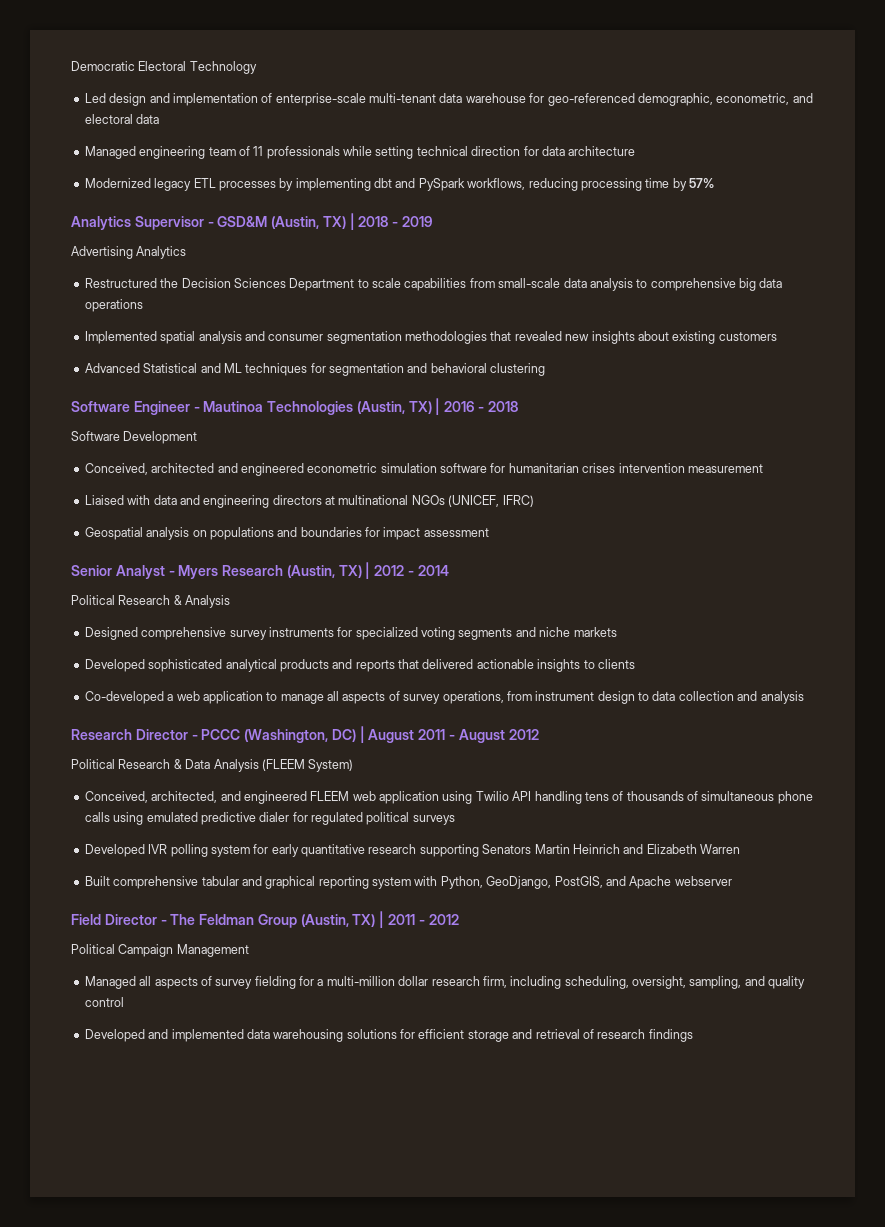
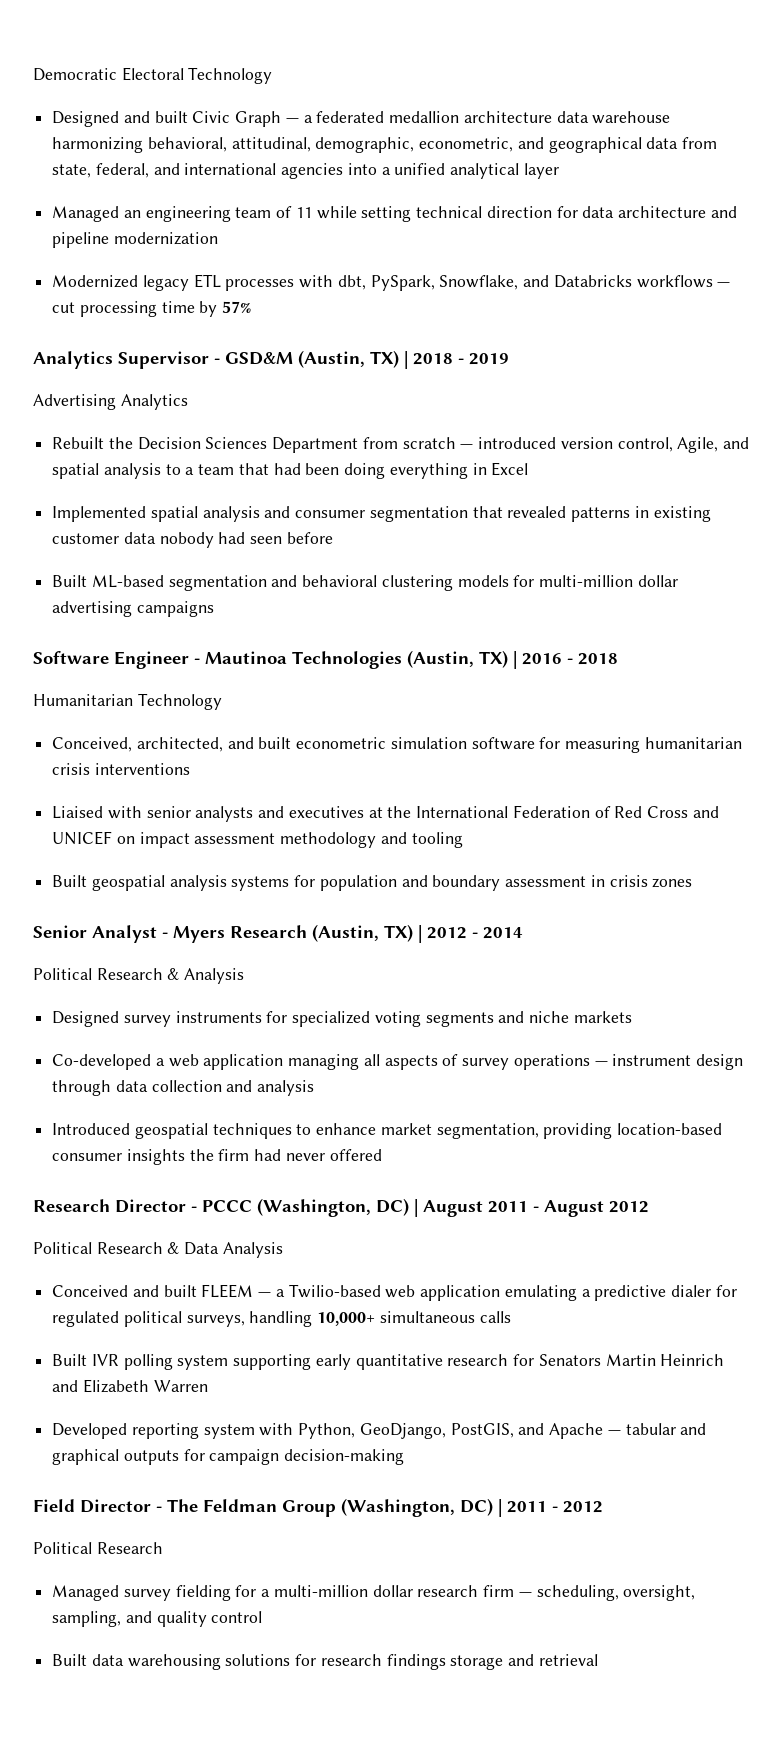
- Led design and implementation of enterprise-scale multi-tenant data warehouse for geo-referenced demographic, econometric, and electoral data
- Managed engineering team of 11 professionals while setting technical direction for data architecture
+ Designed and built Civic Graph — a federated medallion architecture data warehouse harmonizing behavioral, attitudinal, demographic, econometric, and geographical data from state, federal, and international agencies into a unified analytical layer
+ Managed an engineering team of 11 while setting technical direction for data architecture and pipeline modernization
- Modernized legacy ETL processes by implementing dbt and PySpark workflows, reducing processing time by 57%
+ Modernized legacy ETL processes with dbt, PySpark, Snowflake, and Databricks workflows — cut processing time by 57%
- Restructured the Decision Sciences Department to scale capabilities from small-scale data analysis to comprehensive big data operations
+ Rebuilt the Decision Sciences Department from scratch — introduced version control, Agile, and spatial analysis to a team that had been doing everything in Excel
- Implemented spatial analysis and consumer segmentation methodologies that revealed new insights about existing customers
- Advanced Statistical and ML techniques for segmentation and behavioral clustering
+ Implemented spatial analysis and consumer segmentation that revealed patterns in existing customer data nobody had seen before
+ Built ML-based segmentation and behavioral clustering models for multi-million dollar advertising campaigns
- Software Development
- Conceived, architected and engineered econometric simulation software for humanitarian crises intervention measurement
- Liaised with data and engineering directors at multinational NGOs (UNICEF, IFRC)
- Geospatial analysis on populations and boundaries for impact assessment
+ Humanitarian Technology
+ Conceived, architected, and built econometric simulation software for measuring humanitarian crisis interventions
+ Liaised with senior analysts and executives at the International Federation of Red Cross and UNICEF on impact assessment methodology and tooling
+ Built geospatial analysis systems for population and boundary assessment in crisis zones
- Designed comprehensive survey instruments for specialized voting segments and niche markets
+ Designed survey instruments for specialized voting segments and niche markets
- Developed sophisticated analytical products and reports that delivered actionable insights to clients
- Co-developed a web application to manage all aspects of survey operations, from instrument design to data collection and analysis
+ Co-developed a web application managing all aspects of survey operations — instrument design through data collection and analysis
+ Introduced geospatial techniques to enhance market segmentation, providing location-based consumer insights the firm had never offered
- Political Research & Data Analysis (FLEEM System)
- Conceived, architected, and engineered FLEEM web application using Twilio API handling tens of thousands of simultaneous phone calls using emulated predictive dialer for regulated political surveys
- Developed IVR polling system for early quantitative research supporting Senators Martin Heinrich and Elizabeth Warren
+ Political Research & Data Analysis
+ Conceived and built FLEEM — a Twilio-based web application emulating a predictive dialer for regulated political surveys, handling 10,000+ simultaneous calls
+ Built IVR polling system supporting early quantitative research for Senators Martin Heinrich and Elizabeth Warren
- Built comprehensive tabular and graphical reporting system with Python, GeoDjango, PostGIS, and Apache webserver
+ Developed reporting system with Python, GeoDjango, PostGIS, and Apache — tabular and graphical outputs for campaign decision-making
- Field Director - The Feldman Group (Austin, TX) | 2011 - 2012
- Political Campaign Management
- Managed all aspects of survey fielding for a multi-million dollar research firm, including scheduling, oversight, sampling, and quality control
+ Field Director - The Feldman Group (Washington, DC) | 2011 - 2012
+ Political Research
+ Managed survey fielding for a multi-million dollar research firm — scheduling, oversight, sampling, and quality control
- Developed and implemented data warehousing solutions for efficient storage and retrieval of research findings
+ Built data warehousing solutions for research findings storage and retrieval

